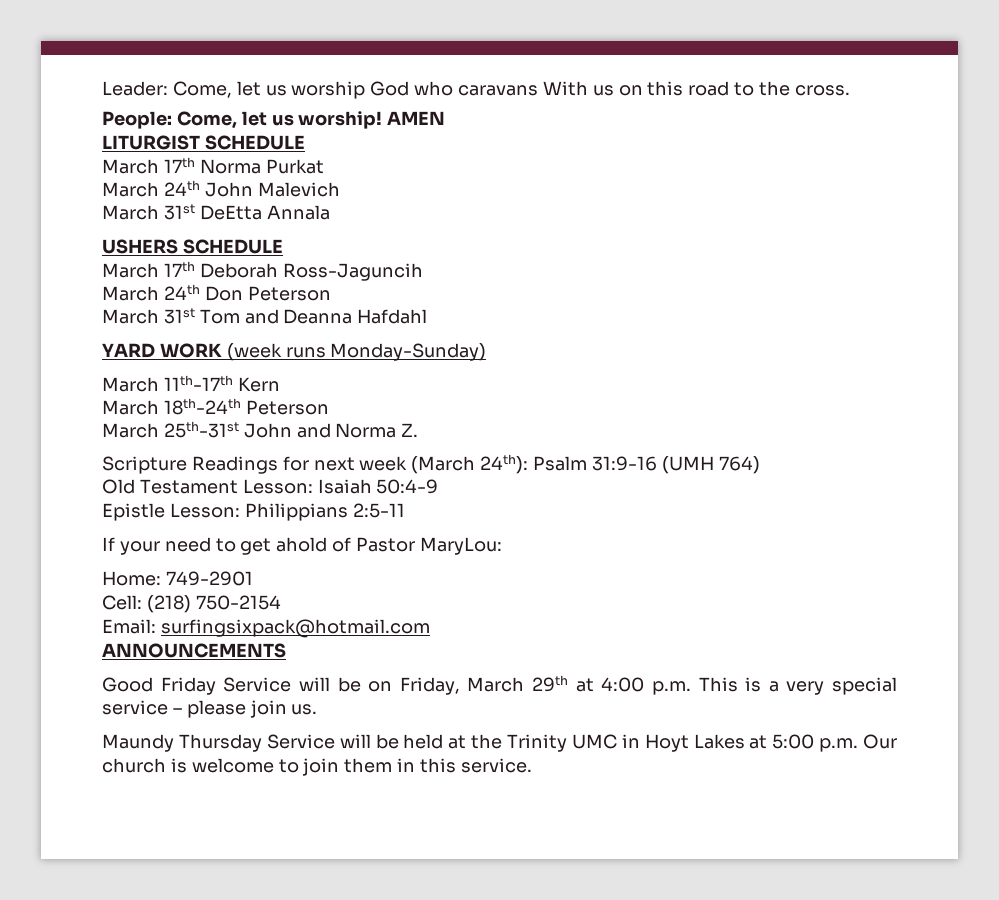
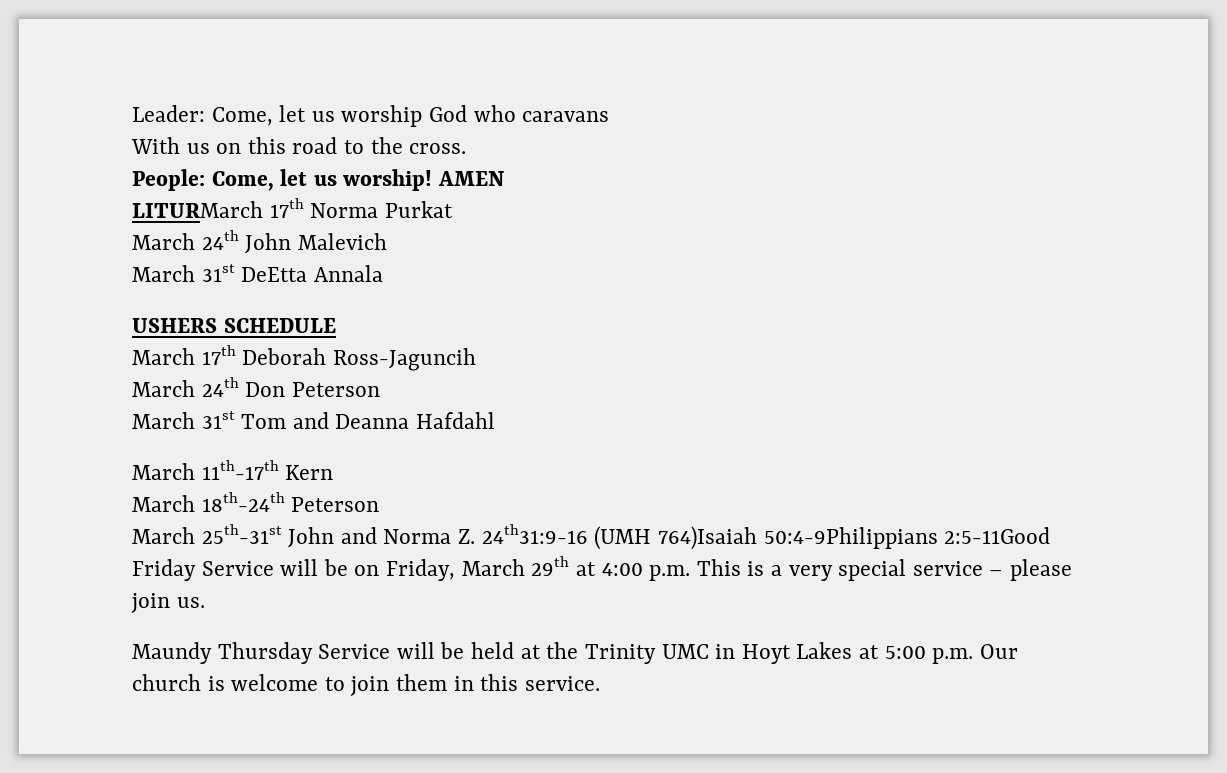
- Leader: Come, let us worship God who caravans With us on this road to the cross.
+ Leader: Come, let us worship God who caravans
+ With us on this road to the cross.
- LITURGIST SCHEDULE
- March 17th Norma Purkat
+ LITURMarch 17th Norma Purkat
- YARD WORK (week runs Monday-Sunday)
- March 25th-31st John and Norma Z.
- Scripture Readings for next week (March 24th): Psalm 31:9-16 (UMH 764)
- Old Testament Lesson: Isaiah 50:4-9
- Epistle Lesson: Philippians 2:5-11
- If your need to get ahold of Pastor MaryLou:
- Home: 749-2901
- Cell: (218) 750-2154
- Email: surfingsixpack@hotmail.com
- ANNOUNCEMENTS
- Good Friday Service will be on Friday, March 29th at 4:00 p.m. This is a very special service – please join us.
+ March 25th-31st John and Norma Z. 24th31:9-16 (UMH 764)Isaiah 50:4-9Philippians 2:5-11Good Friday Service will be on Friday, March 29th at 4:00 p.m. This is a very special service – please join us.

